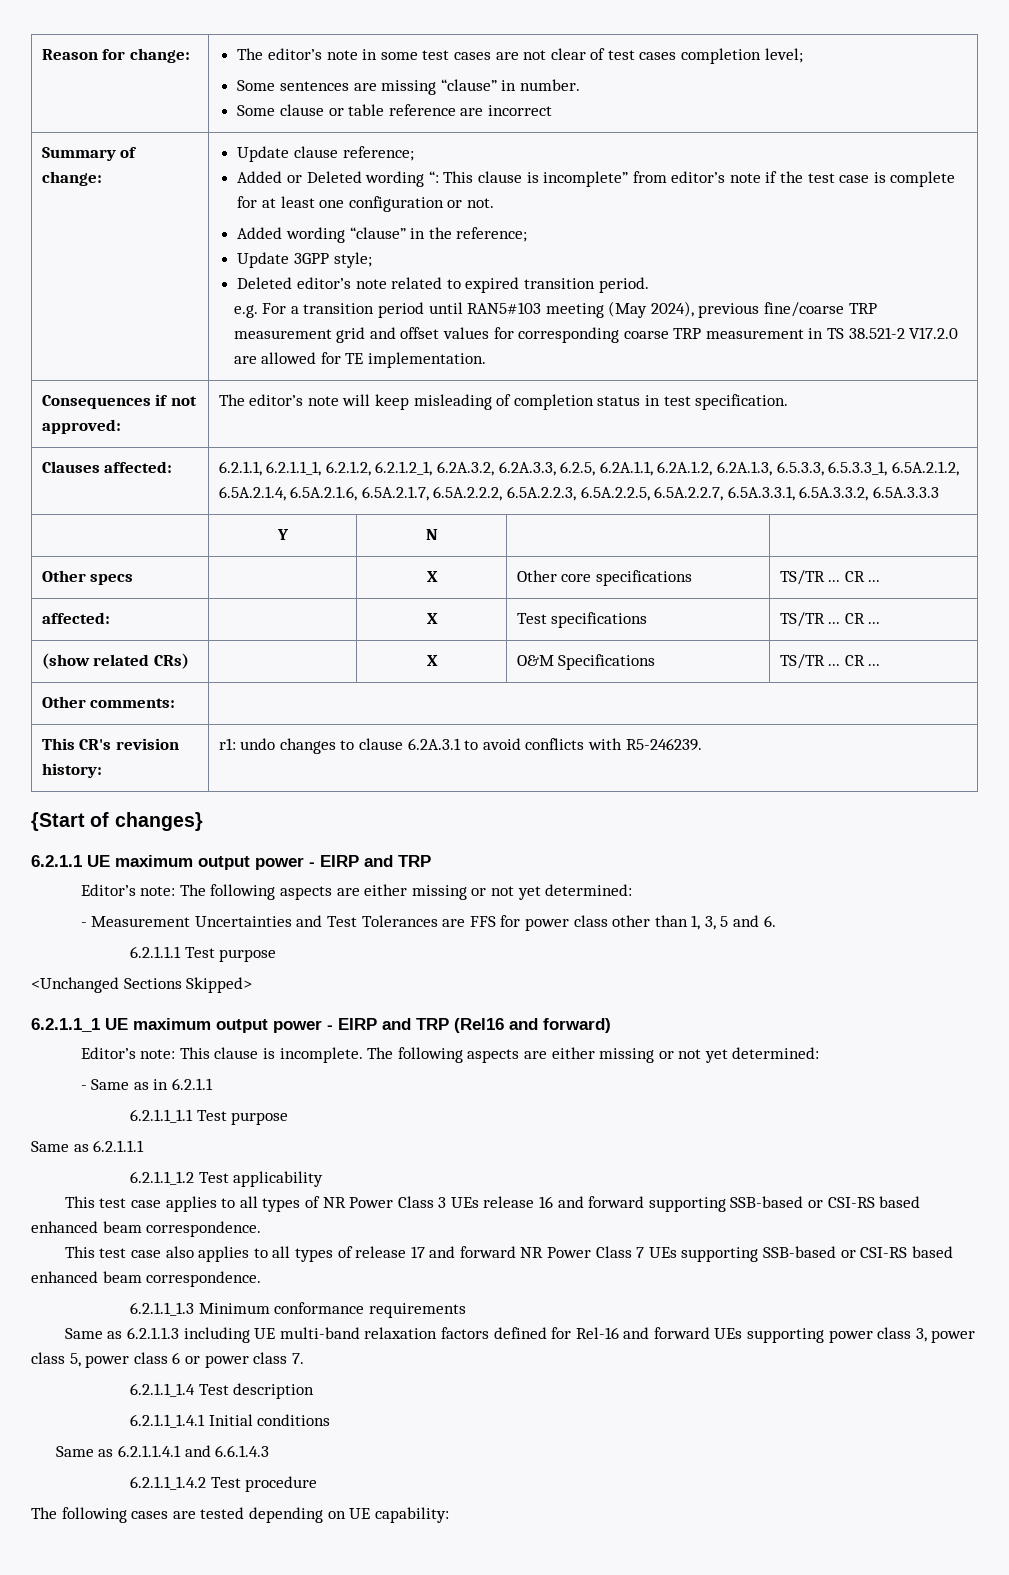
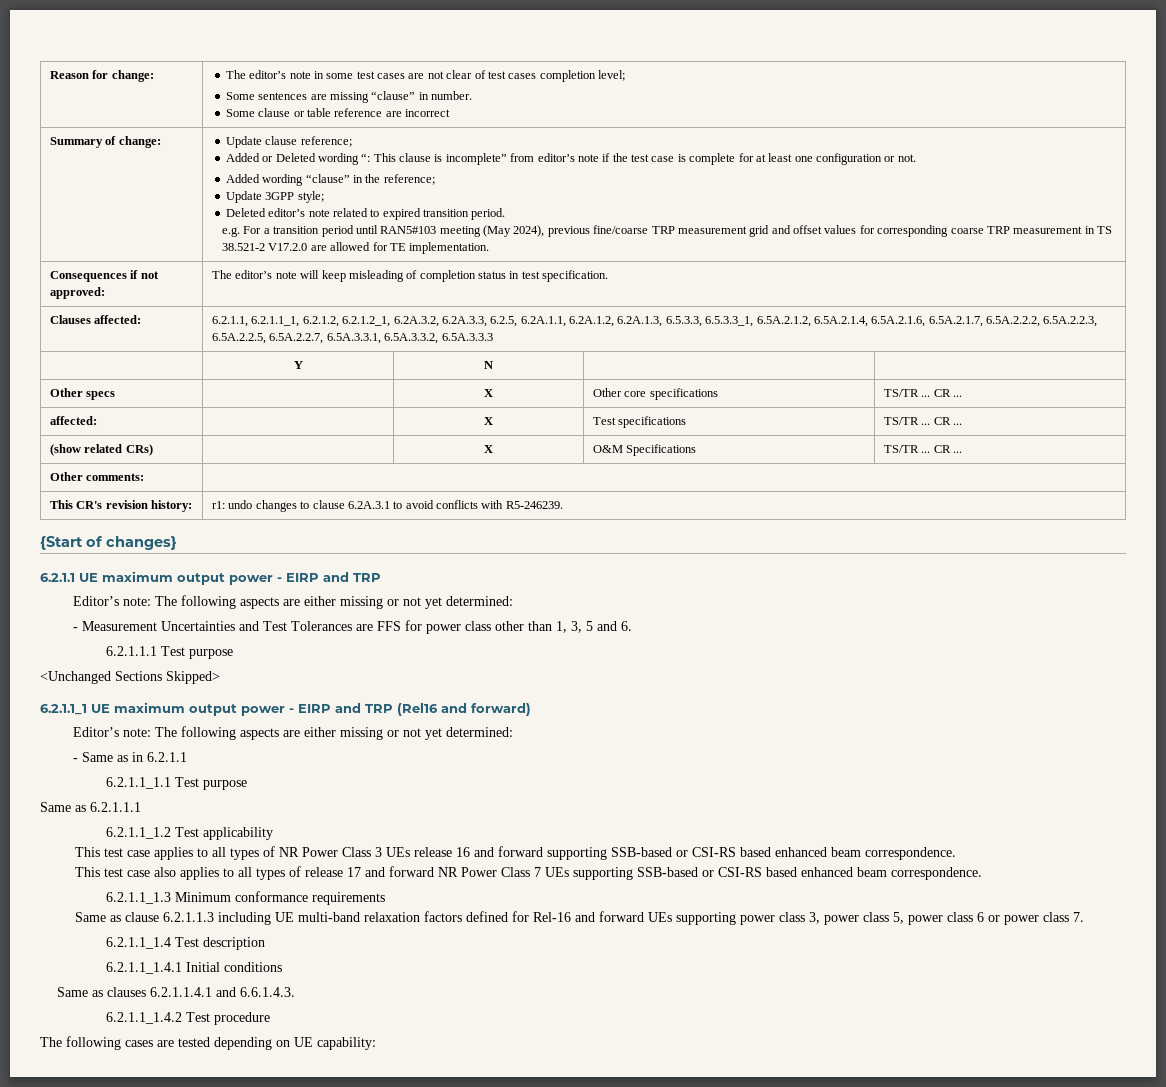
  6.2.1.1_1 UE maximum output power - EIRP and TRP (Rel16 and forward)
- Editor’s note: This clause is incomplete. The following aspects are either missing or not yet determined:
+ Editor’s note: The following aspects are either missing or not yet determined:
- Same as 6.2.1.1.3 including UE multi-band relaxation factors defined for Rel-16 and forward UEs supporting power class 3, power class 5, power class 6 or power class 7.
+ Same as clause 6.2.1.1.3 including UE multi-band relaxation factors defined for Rel-16 and forward UEs supporting power class 3, power class 5, power class 6 or power class 7.
- Same as 6.2.1.1.4.1 and 6.6.1.4.3
+ Same as clauses 6.2.1.1.4.1 and 6.6.1.4.3.

